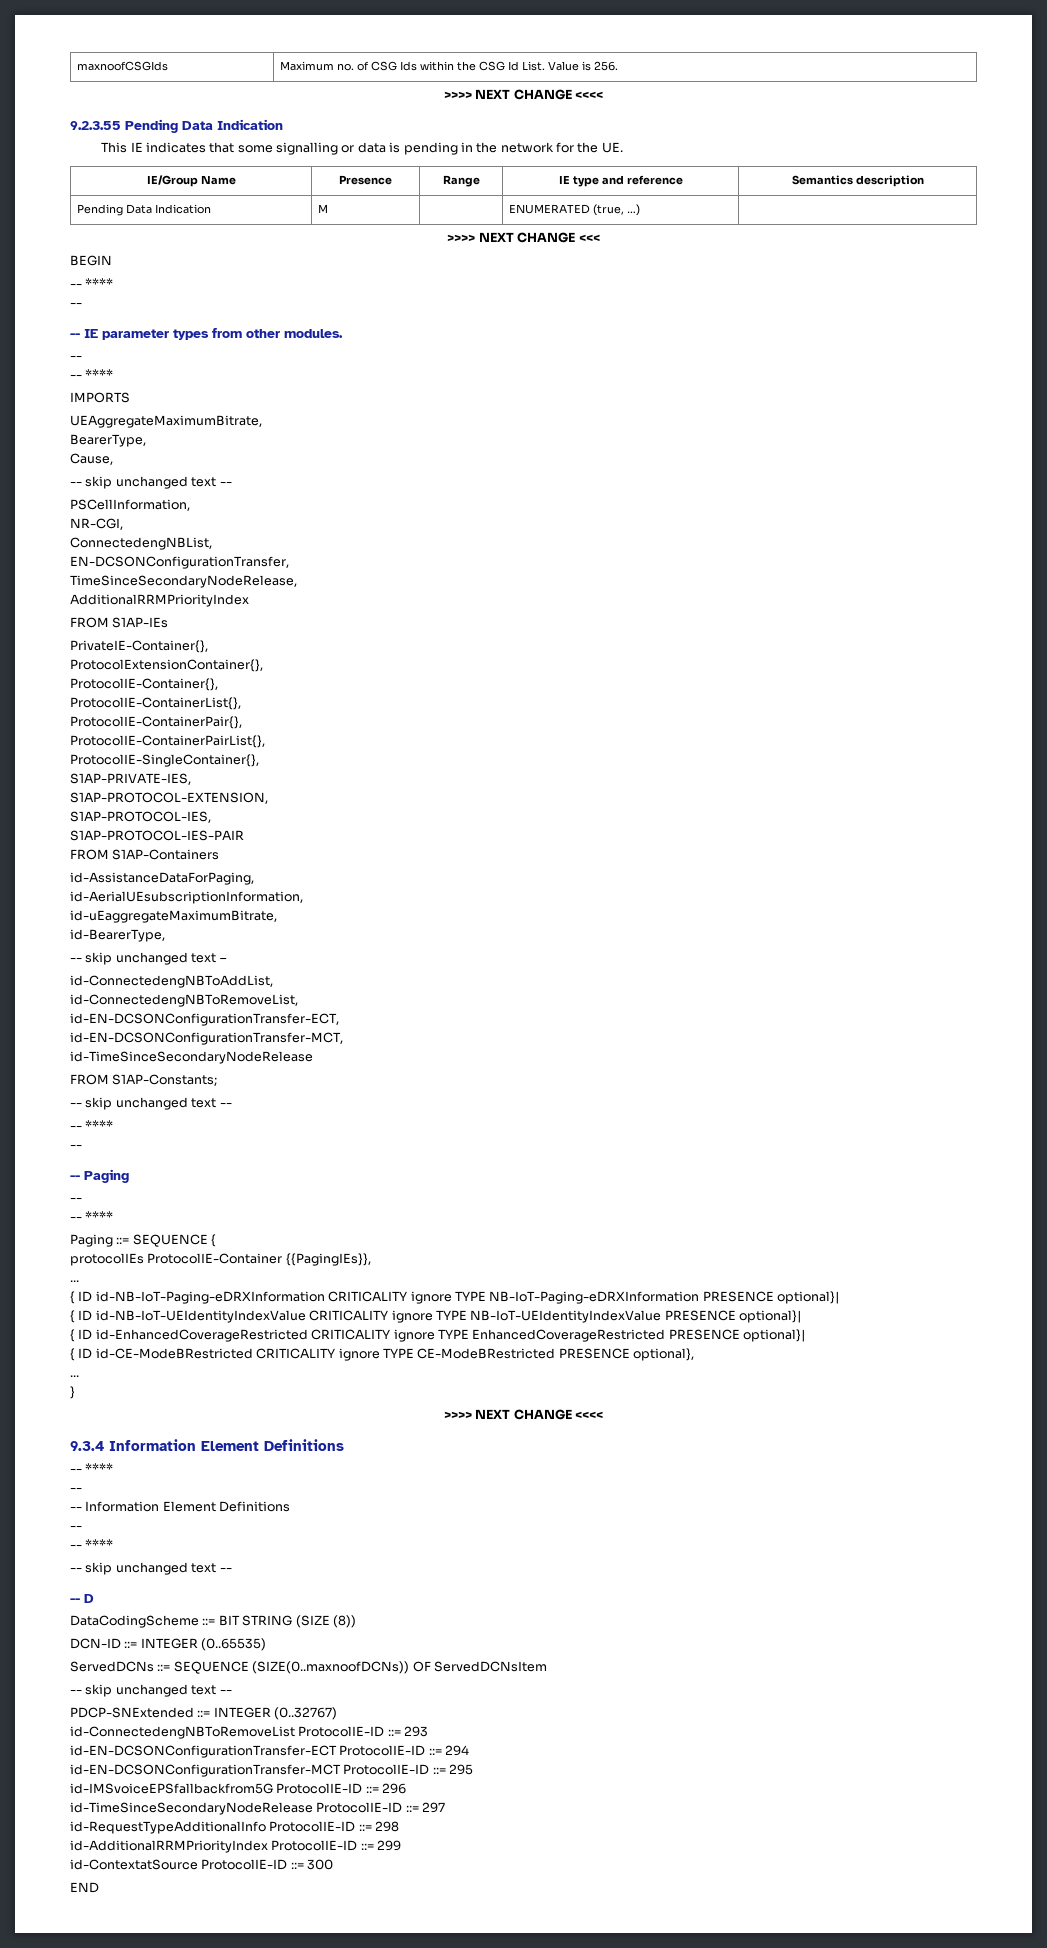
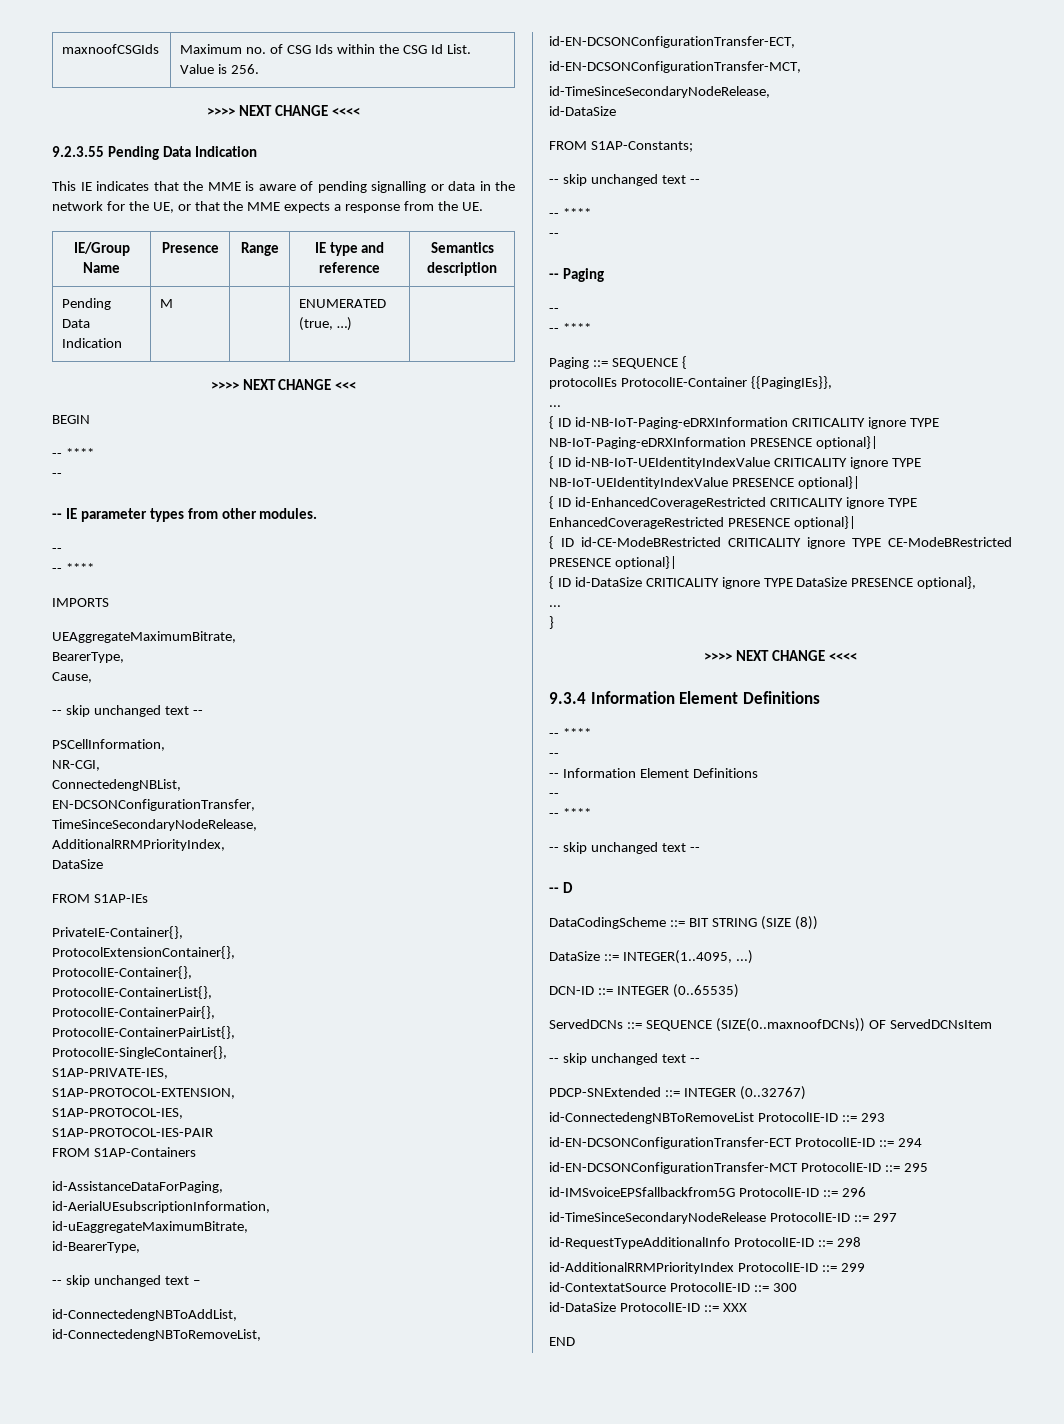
- This IE indicates that some signalling or data is pending in the network for the UE.
+ This IE indicates that the MME is aware of pending signalling or data in the network for the UE, or that the MME expects a response from the UE.
- AdditionalRRMPriorityIndex
+ AdditionalRRMPriorityIndex,
+ DataSize
  id-EN-DCSONConfigurationTransfer-MCT,
- id-TimeSinceSecondaryNodeRelease
+ id-TimeSinceSecondaryNodeRelease,
+ id-DataSize
- { ID id-CE-ModeBRestricted CRITICALITY ignore TYPE CE-ModeBRestricted PRESENCE optional},
+ { ID id-CE-ModeBRestricted CRITICALITY ignore TYPE CE-ModeBRestricted PRESENCE optional}|
+ { ID id-DataSize CRITICALITY ignore TYPE DataSize PRESENCE optional},
+ DataSize ::= INTEGER(1..4095, ...)
+ id-DataSize ProtocolIE-ID ::= XXX

